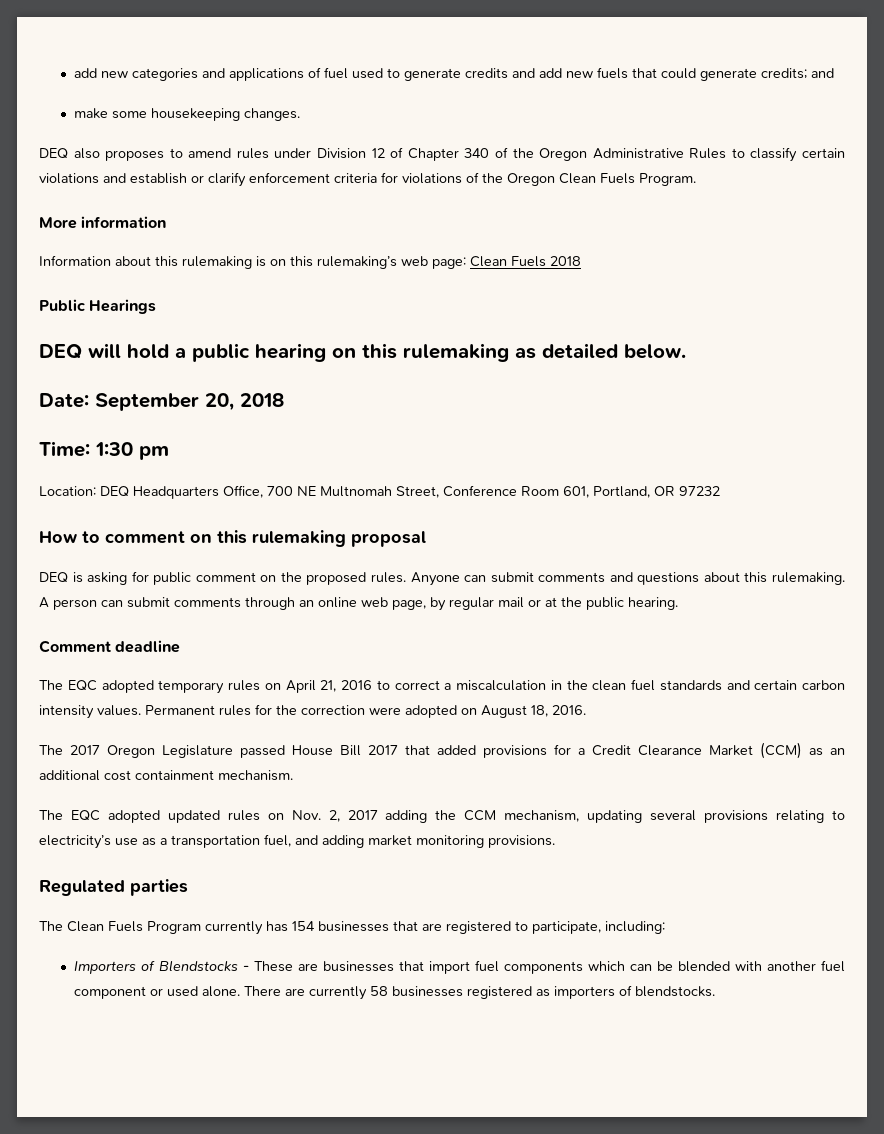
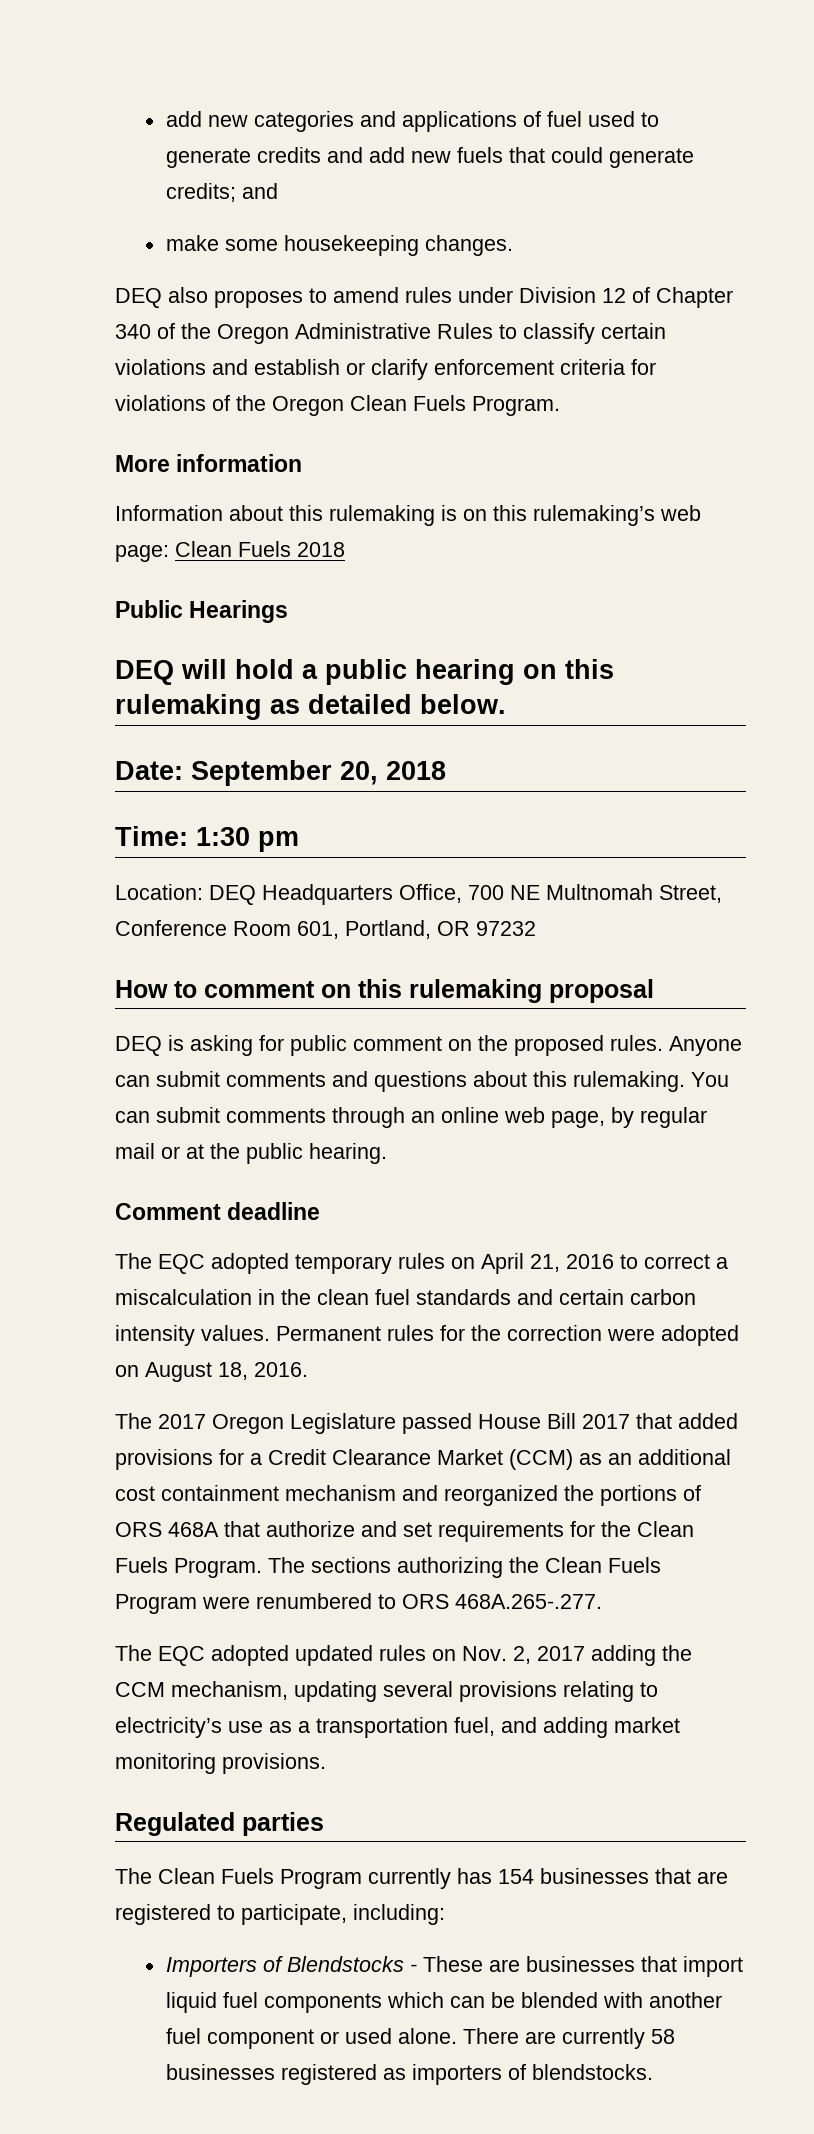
- A person can submit comments through an online web page, by regular mail or at the public hearing.
+ You can submit comments through an online web page, by regular mail or at the public hearing.
- The 2017 Oregon Legislature passed House Bill 2017 that added provisions for a Credit Clearance Market (CCM) as an additional cost containment mechanism.
+ The 2017 Oregon Legislature passed House Bill 2017 that added provisions for a Credit Clearance Market (CCM) as an additional cost containment mechanism and reorganized the portions of ORS 468A that authorize and set requirements for the Clean Fuels Program. The sections authorizing the Clean Fuels Program were renumbered to ORS 468A.265-.277.
- Importers of Blendstocks - These are businesses that import fuel components which can be blended with another fuel component or used alone.
+ Importers of Blendstocks - These are businesses that import liquid fuel components which can be blended with another fuel component or used alone.

